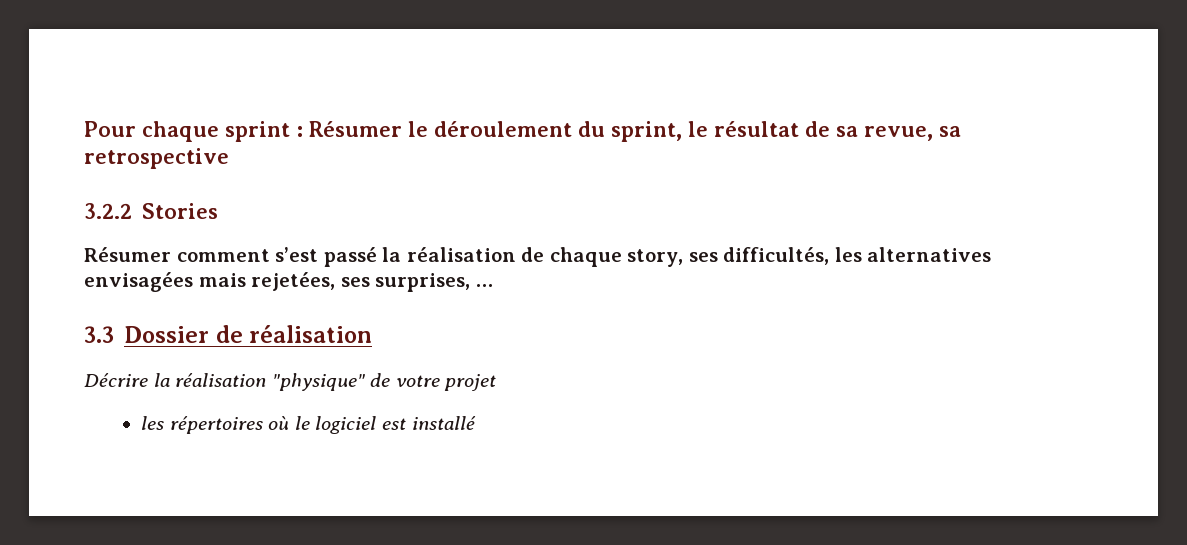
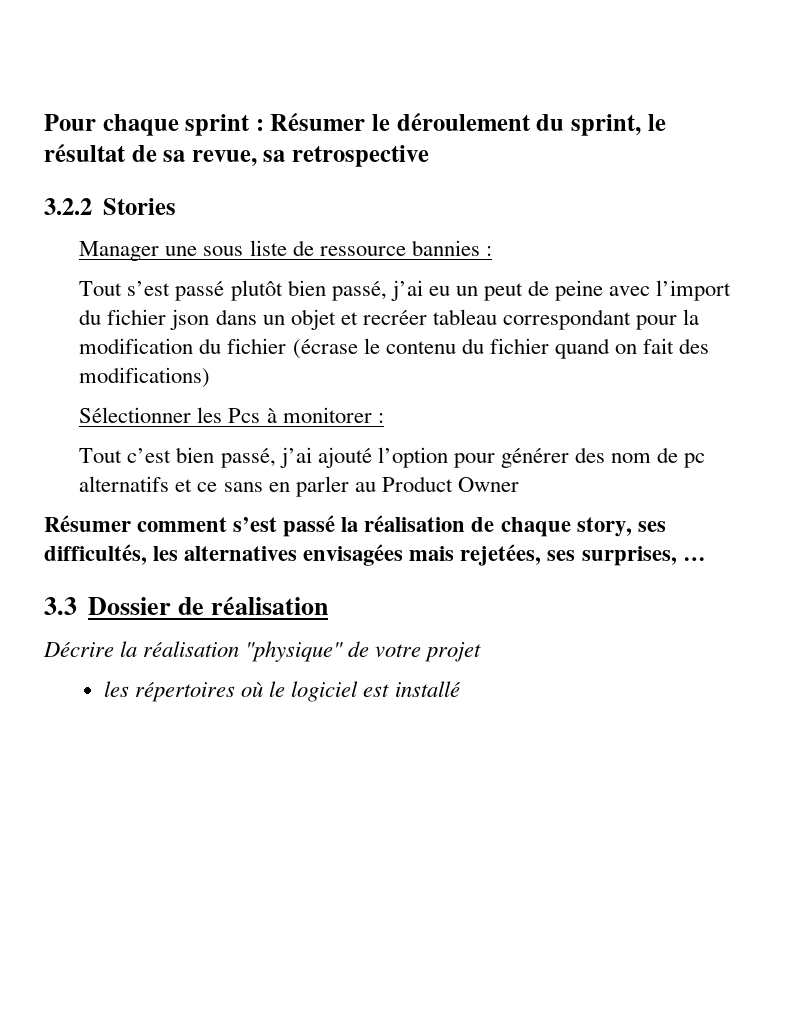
+ Manager une sous liste de ressource bannies :
+ Tout s’est passé plutôt bien passé, j’ai eu un peut de peine avec l’import du fichier json dans un objet et recréer tableau correspondant pour la modification du fichier (écrase le contenu du fichier quand on fait des modifications)
+ Sélectionner les Pcs à monitorer :
+ Tout c’est bien passé, j’ai ajouté l’option pour générer des nom de pc alternatifs et ce sans en parler au Product Owner

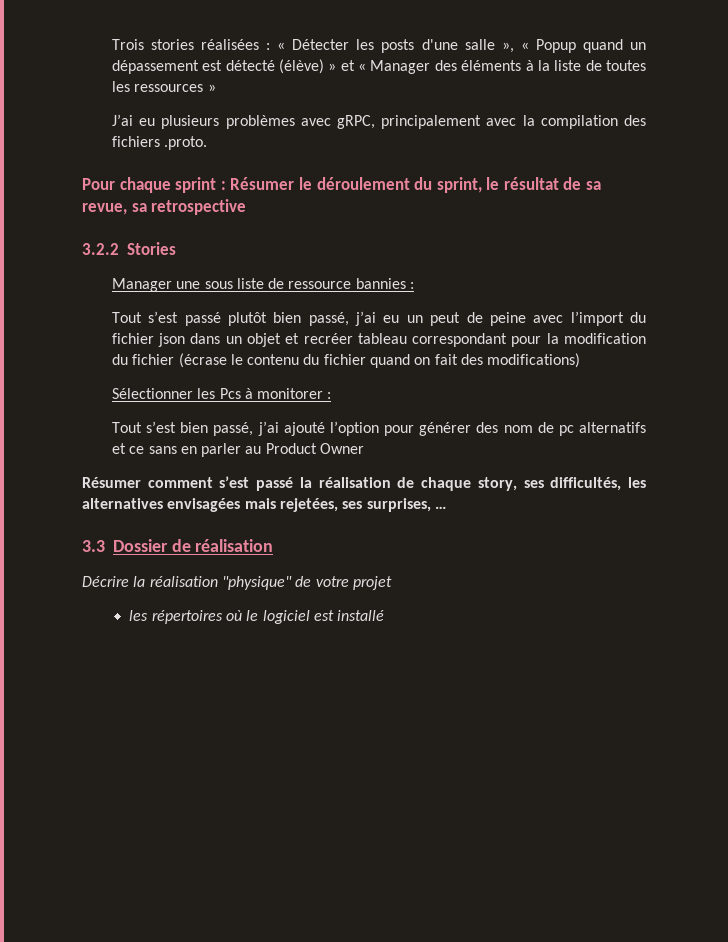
+ Trois stories réalisées : « Détecter les posts d'une salle », « Popup quand un dépassement est détecté (élève) » et « Manager des éléments à la liste de toutes les ressources »
+ J’ai eu plusieurs problèmes avec gRPC, principalement avec la compilation des fichiers .proto.
- Tout c’est bien passé, j’ai ajouté l’option pour générer des nom de pc alternatifs et ce sans en parler au Product Owner
+ Tout s’est bien passé, j’ai ajouté l’option pour générer des nom de pc alternatifs et ce sans en parler au Product Owner

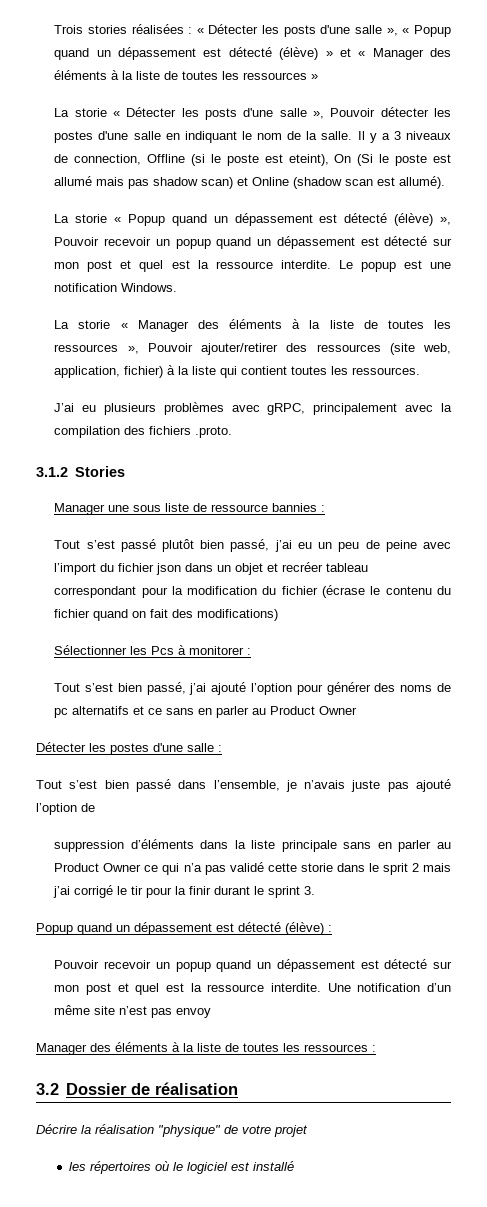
+ La storie « Détecter les posts d'une salle », Pouvoir détecter les postes d'une salle en indiquant le nom de la salle. Il y a 3 niveaux de connection, Offline (si le poste est eteint), On (Si le poste est allumé mais pas shadow scan) et Online (shadow scan est allumé).
+ La storie « Popup quand un dépassement est détecté (élève) », Pouvoir recevoir un popup quand un dépassement est détecté sur mon post et quel est la ressource interdite. Le popup est une notification Windows.
+ La storie « Manager des éléments à la liste de toutes les ressources », Pouvoir ajouter/retirer des ressources (site web, application, fichier) à la liste qui contient toutes les ressources.
- Pour chaque sprint : Résumer le déroulement du sprint, le résultat de sa revue, sa retrospective
- 3.2.2 Stories
+ 3.1.2 Stories
- Tout s’est passé plutôt bien passé, j’ai eu un peut de peine avec l’import du fichier json dans un objet et recréer tableau correspondant pour la modification du fichier (écrase le contenu du fichier quand on fait des modifications)
+ Tout s’est passé plutôt bien passé, j’ai eu un peu de peine avec l’import du fichier json dans un objet et recréer tableau correspondant pour la modification du fichier (écrase le contenu du fichier quand on fait des modifications)
- Tout s’est bien passé, j’ai ajouté l’option pour générer des nom de pc alternatifs et ce sans en parler au Product Owner
+ Tout s’est bien passé, j’ai ajouté l’option pour générer des noms de pc alternatifs et ce sans en parler au Product Owner
- Résumer comment s’est passé la réalisation de chaque story, ses difficultés, les alternatives envisagées mais rejetées, ses surprises, …
- 3.3 Dossier de réalisation
+ Détecter les postes d'une salle :
+ Tout s’est bien passé dans l’ensemble, je n’avais juste pas ajouté l’option de
+ suppression d’éléments dans la liste principale sans en parler au Product Owner ce qui n’a pas validé cette storie dans le sprit 2 mais j’ai corrigé le tir pour la finir durant le sprint 3.
+ Popup quand un dépassement est détecté (élève) :
+ Pouvoir recevoir un popup quand un dépassement est détecté sur mon post et quel est la ressource interdite. Une notification d’un même site n’est pas envoy
+ Manager des éléments à la liste de toutes les ressources :
+ 3.2 Dossier de réalisation

